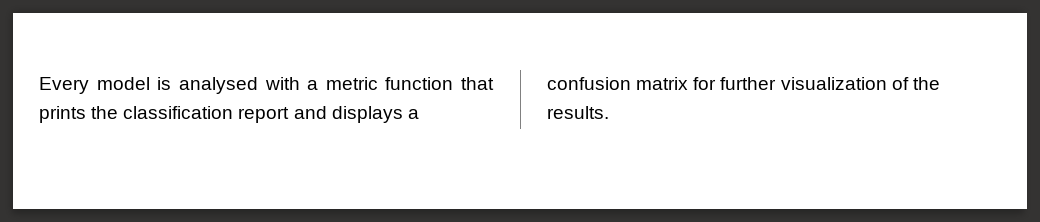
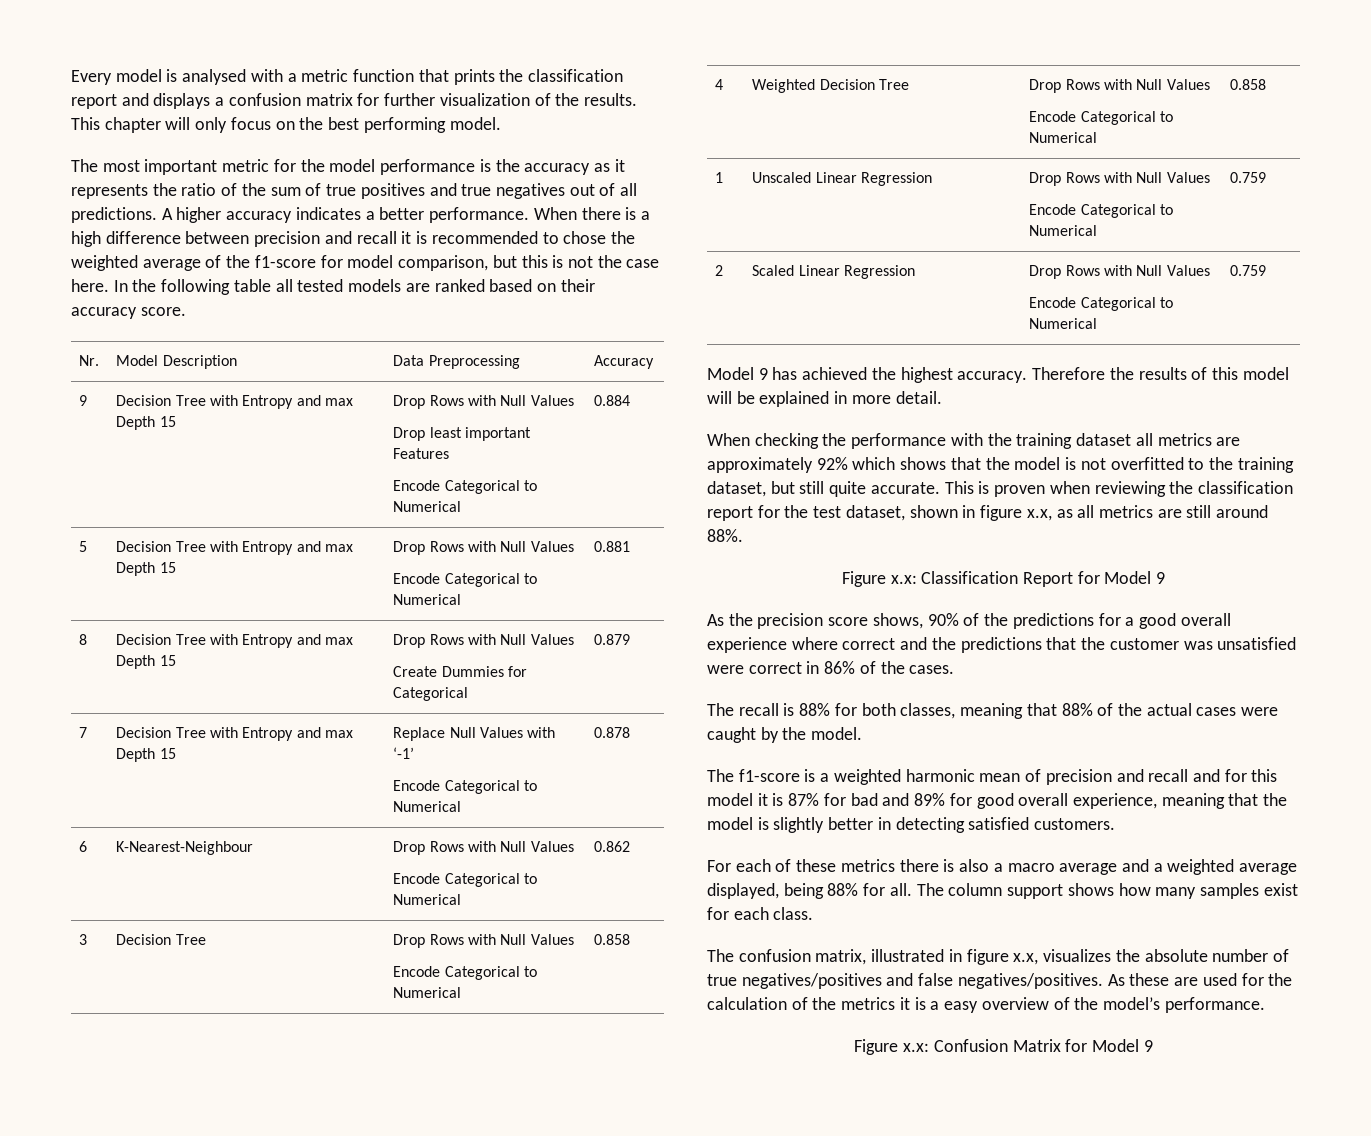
+ This chapter will only focus on the best performing model.
+ The most important metric for the model performance is the accuracy as it represents the ratio of the sum of true positives and true negatives out of all predictions. A higher accuracy indicates a better performance. When there is a high difference between precision and recall it is recommended to chose the weighted average of the f1-score for model comparison, but this is not the case here. In the following table all tested models are ranked based on their accuracy score.
+ Nr. | Model Description | Data Preprocessing | Accuracy
+ 9 | Decision Tree with Entropy and max Depth 15 | Drop Rows with Null Values
+ Drop least important Features
+ Encode Categorical to Numerical | 0.884
+ 5 | Decision Tree with Entropy and max Depth 15 | Drop Rows with Null Values
+ Encode Categorical to Numerical | 0.881
+ 8 | Decision Tree with Entropy and max Depth 15 | Drop Rows with Null Values
+ Create Dummies for Categorical | 0.879
+ 7 | Decision Tree with Entropy and max Depth 15 | Replace Null Values with ‘-1’
+ Encode Categorical to Numerical | 0.878
+ 6 | K-Nearest-Neighbour | Drop Rows with Null Values
+ Encode Categorical to Numerical | 0.862
+ 3 | Decision Tree | Drop Rows with Null Values
+ Encode Categorical to Numerical | 0.858
+ 4 | Weighted Decision Tree | Drop Rows with Null Values
+ Encode Categorical to Numerical | 0.858
+ 1 | Unscaled Linear Regression | Drop Rows with Null Values
+ Encode Categorical to Numerical | 0.759
+ 2 | Scaled Linear Regression | Drop Rows with Null Values
+ Encode Categorical to Numerical | 0.759
+ Model 9 has achieved the highest accuracy. Therefore the results of this model will be explained in more detail.
+ When checking the performance with the training dataset all metrics are approximately 92% which shows that the model is not overfitted to the training dataset, but still quite accurate. This is proven when reviewing the classification report for the test dataset, shown in figure x.x, as all metrics are still around 88%.
+ Figure x.x: Classification Report for Model 9
+ As the precision score shows, 90% of the predictions for a good overall experience where correct and the predictions that the customer was unsatisfied were correct in 86% of the cases.
+ The recall is 88% for both classes, meaning that 88% of the actual cases were caught by the model.
+ The f1-score is a weighted harmonic mean of precision and recall and for this model it is 87% for bad and 89% for good overall experience, meaning that the model is slightly better in detecting satisfied customers.
+ For each of these metrics there is also a macro average and a weighted average displayed, being 88% for all. The column support shows how many samples exist for each class.
+ The confusion matrix, illustrated in figure x.x, visualizes the absolute number of true negatives/positives and false negatives/positives. As these are used for the calculation of the metrics it is a easy overview of the model’s performance.
+ Figure x.x: Confusion Matrix for Model 9

